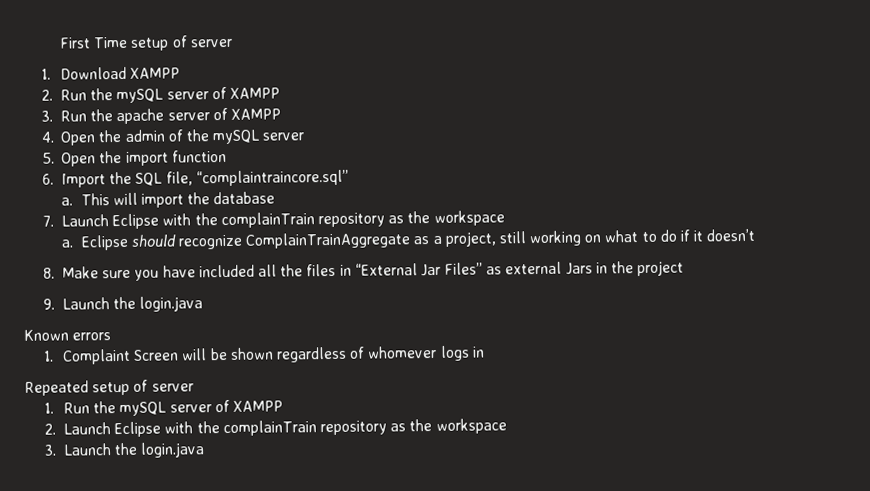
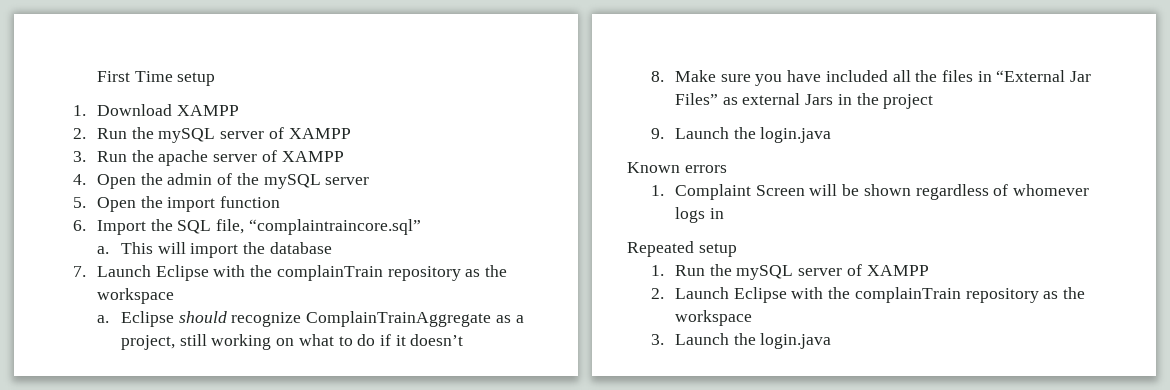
- First Time setup of server
+ First Time setup
- Repeated setup of server
+ Repeated setup

